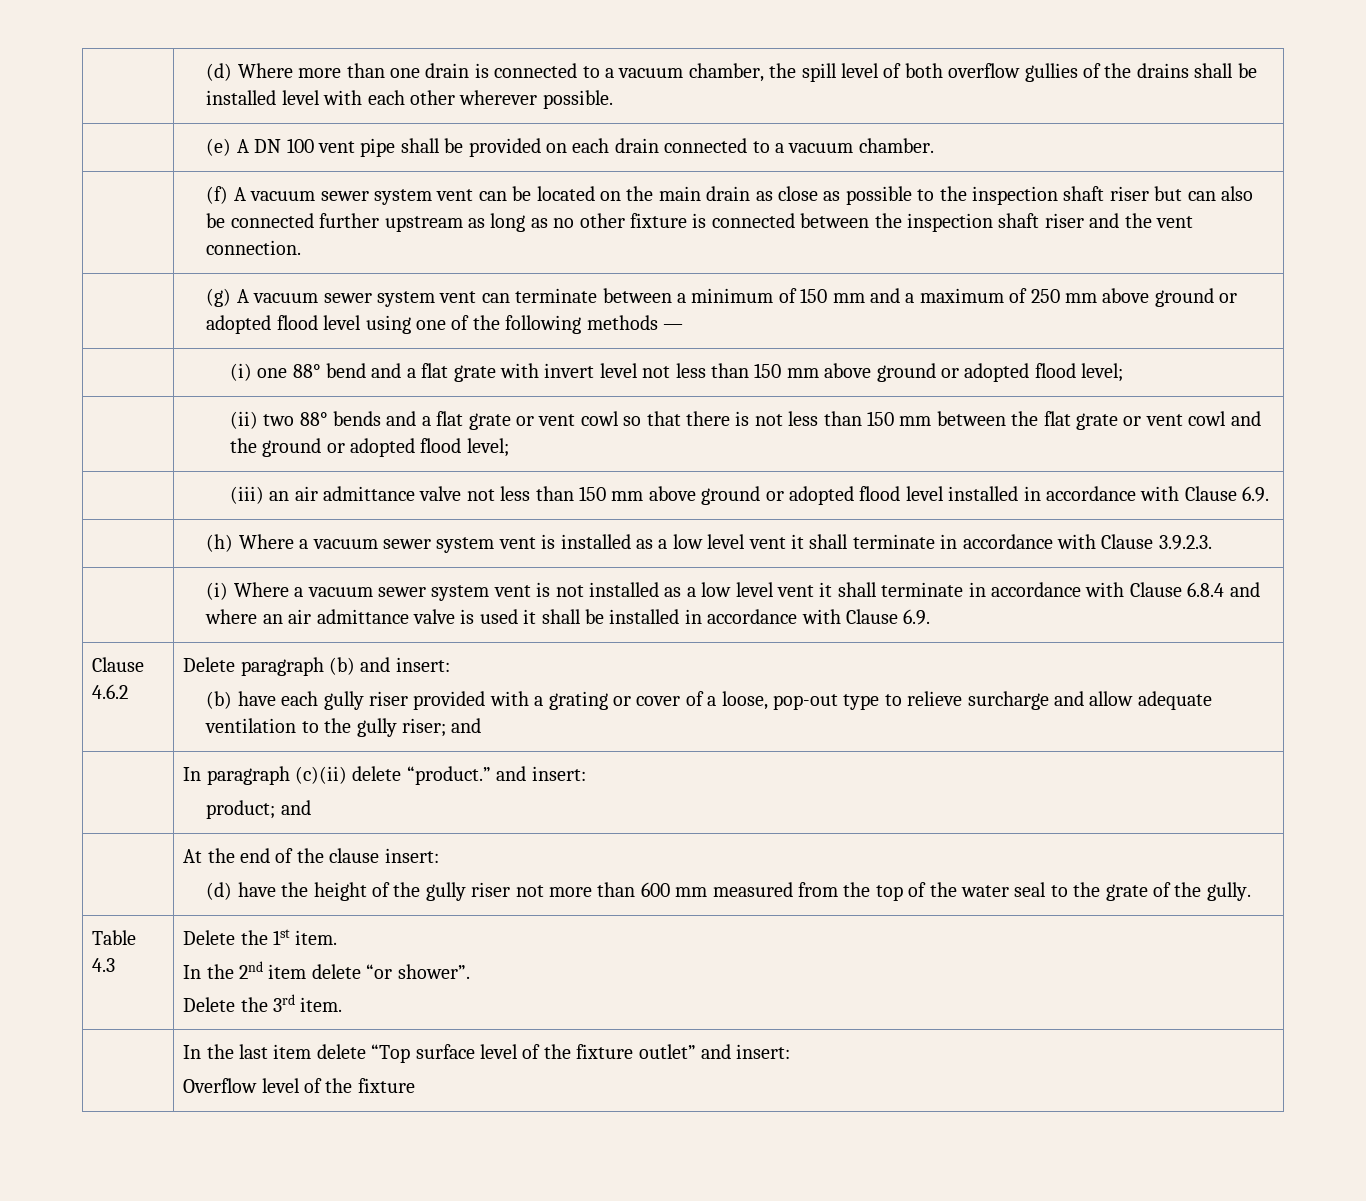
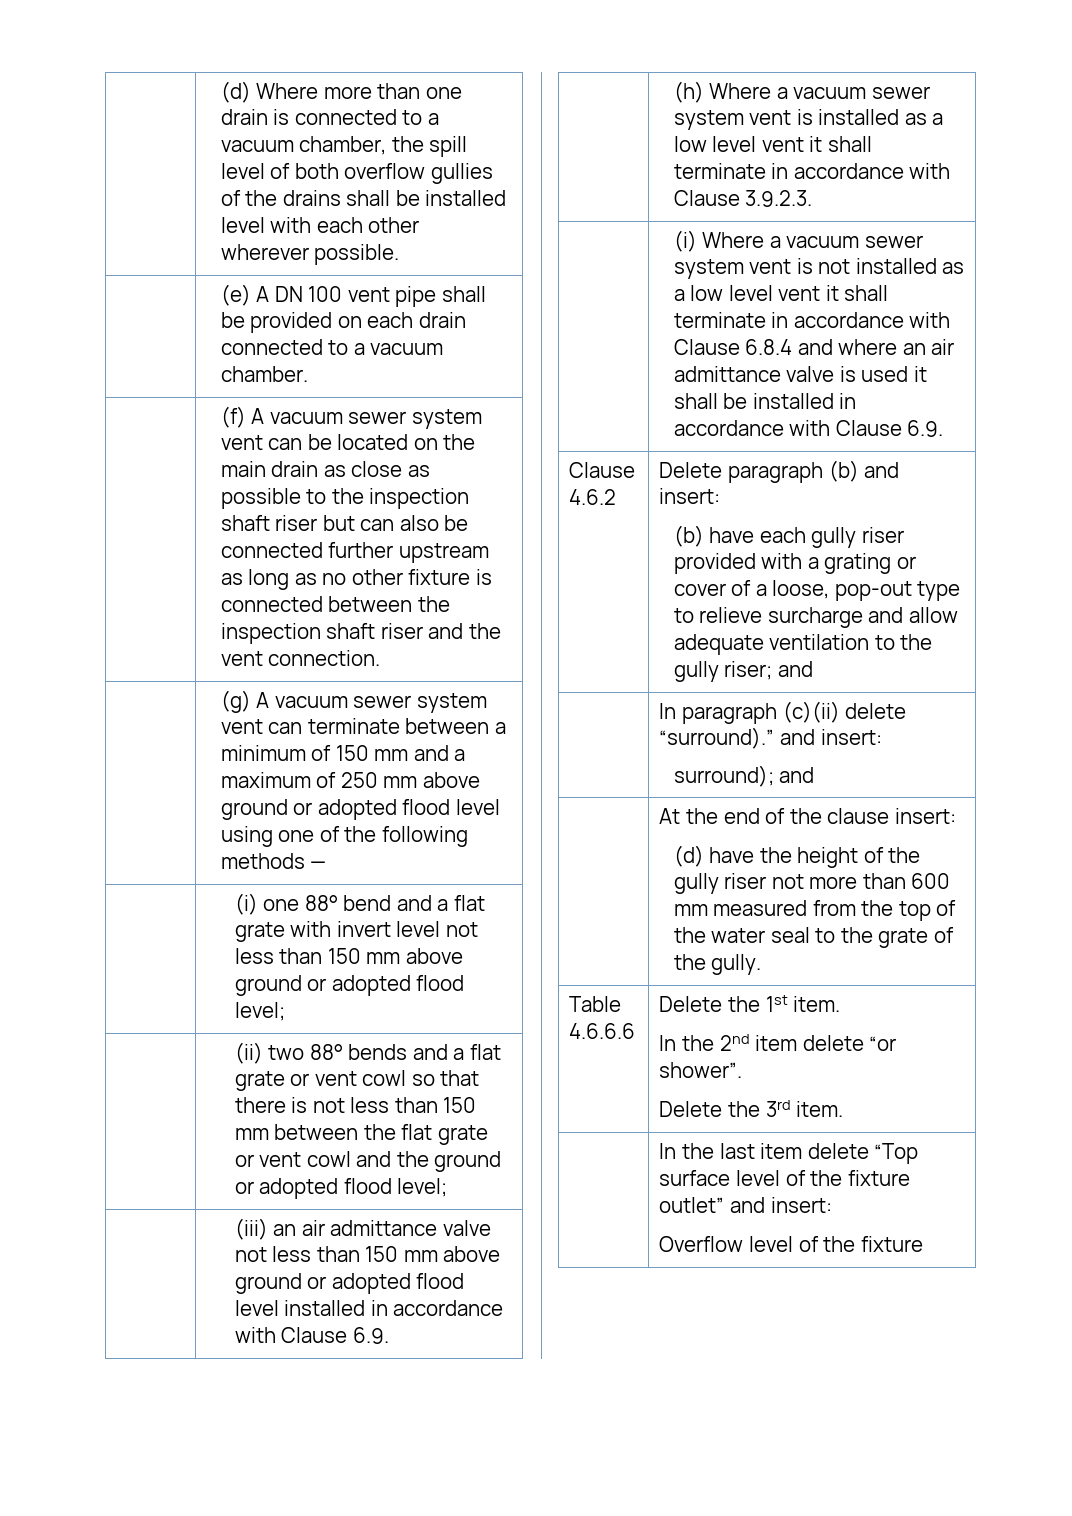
- | In paragraph (c)(ii) delete “product.” and insert:
- product; and
+ | In paragraph (c)(ii) delete “surround).” and insert:
+ surround); and
- Table 4.3 | Delete the 1st item.
+ Table 4.6.6.6 | Delete the 1st item.

